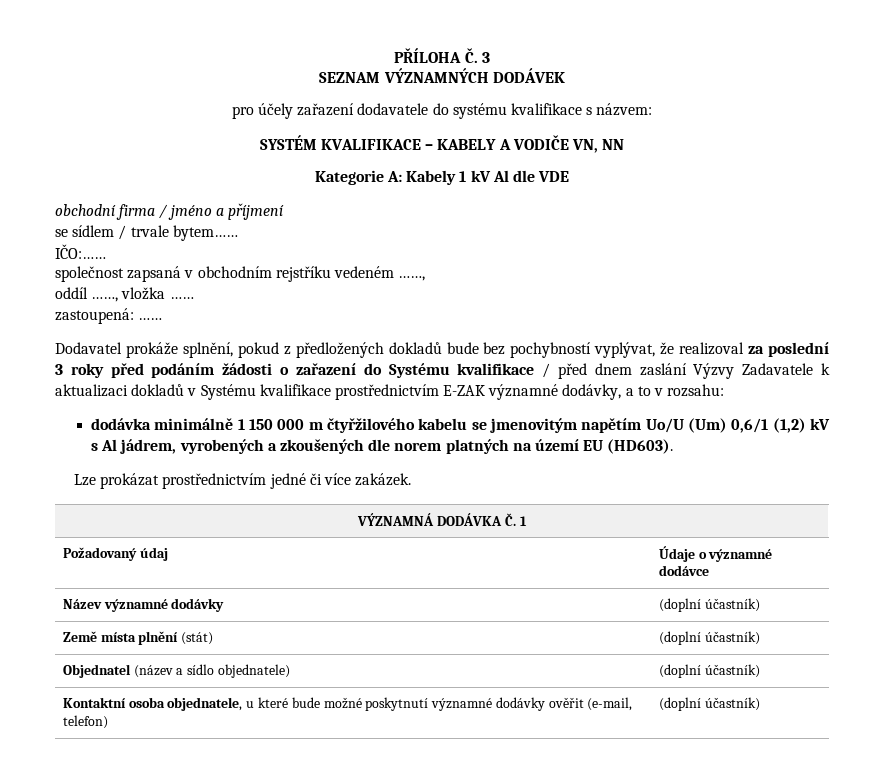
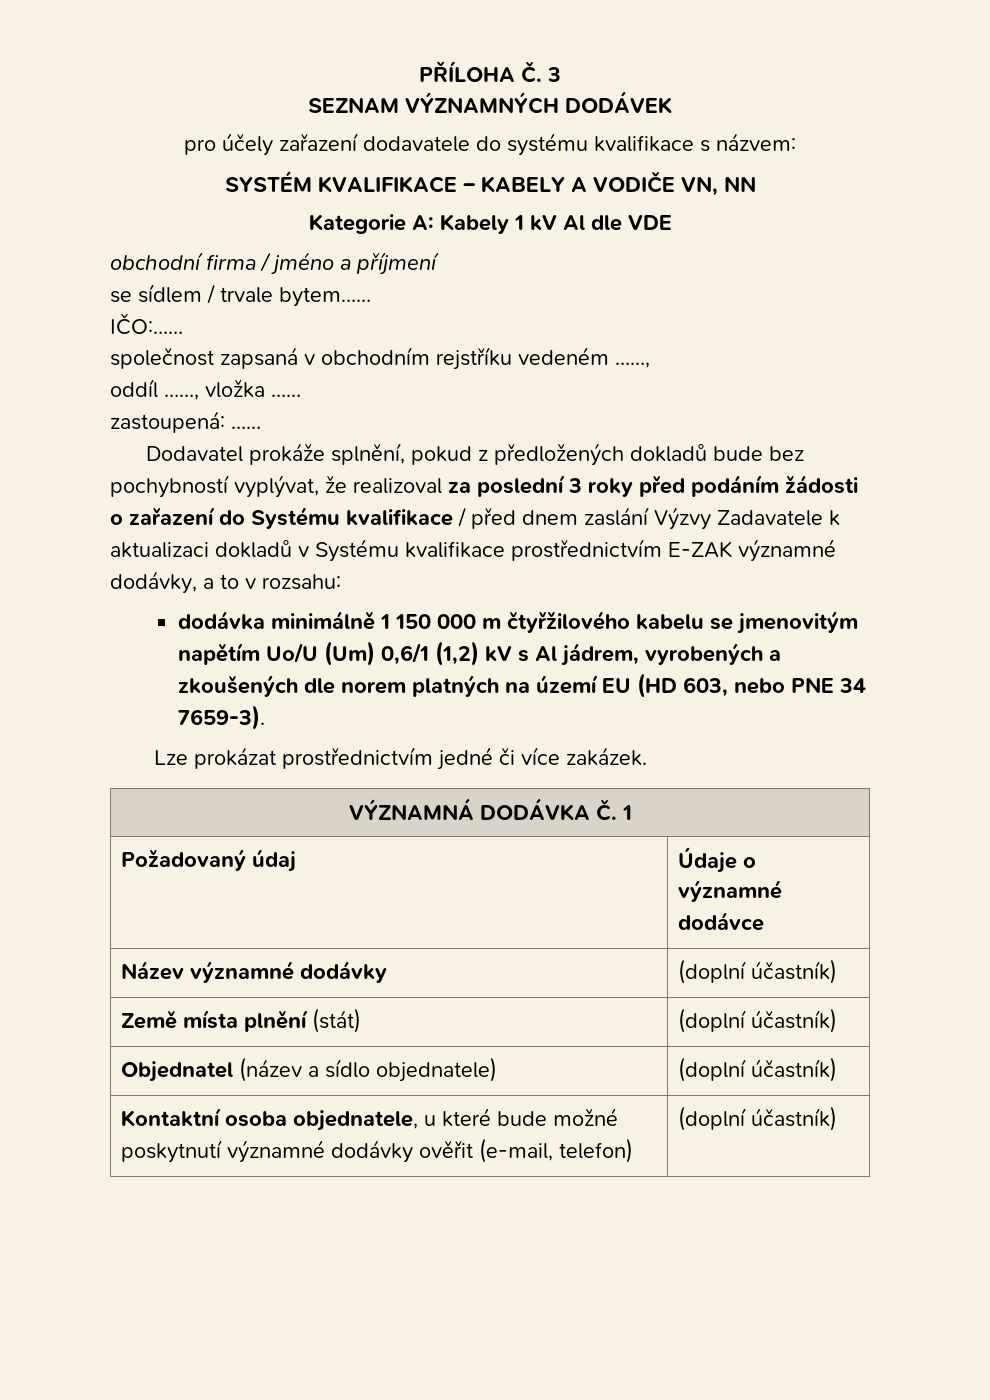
- dodávka minimálně 1 150 000 m čtyřžilového kabelu se jmenovitým napětím Uo/U (Um) 0,6/1 (1,2) kV s Al jádrem, vyrobených a zkoušených dle norem platných na území EU (HD603).
+ dodávka minimálně 1 150 000 m čtyřžilového kabelu se jmenovitým napětím Uo/U (Um) 0,6/1 (1,2) kV s Al jádrem, vyrobených a zkoušených dle norem platných na území EU (HD 603, nebo PNE 34 7659-3).

